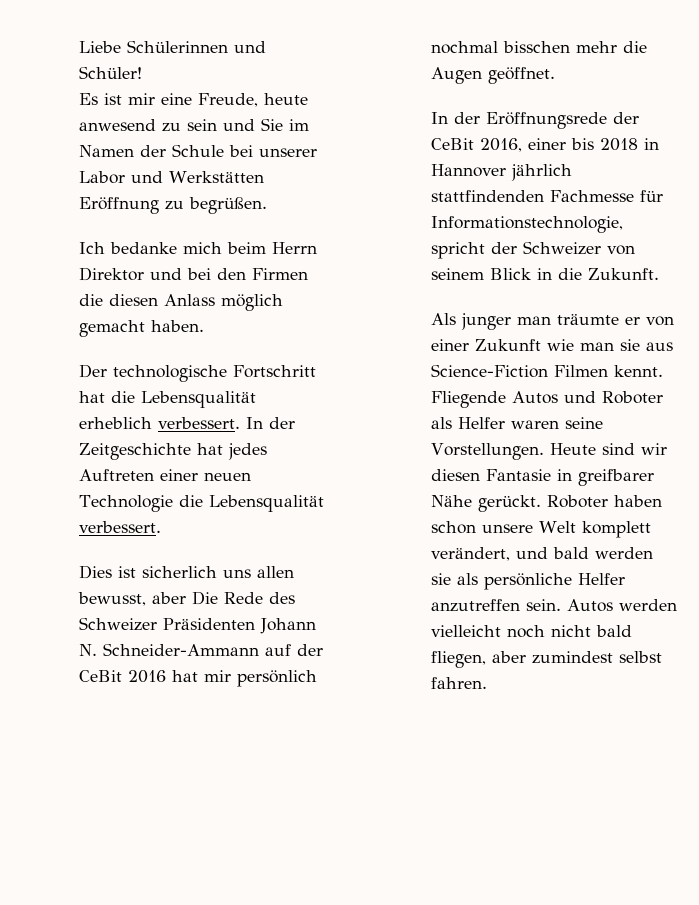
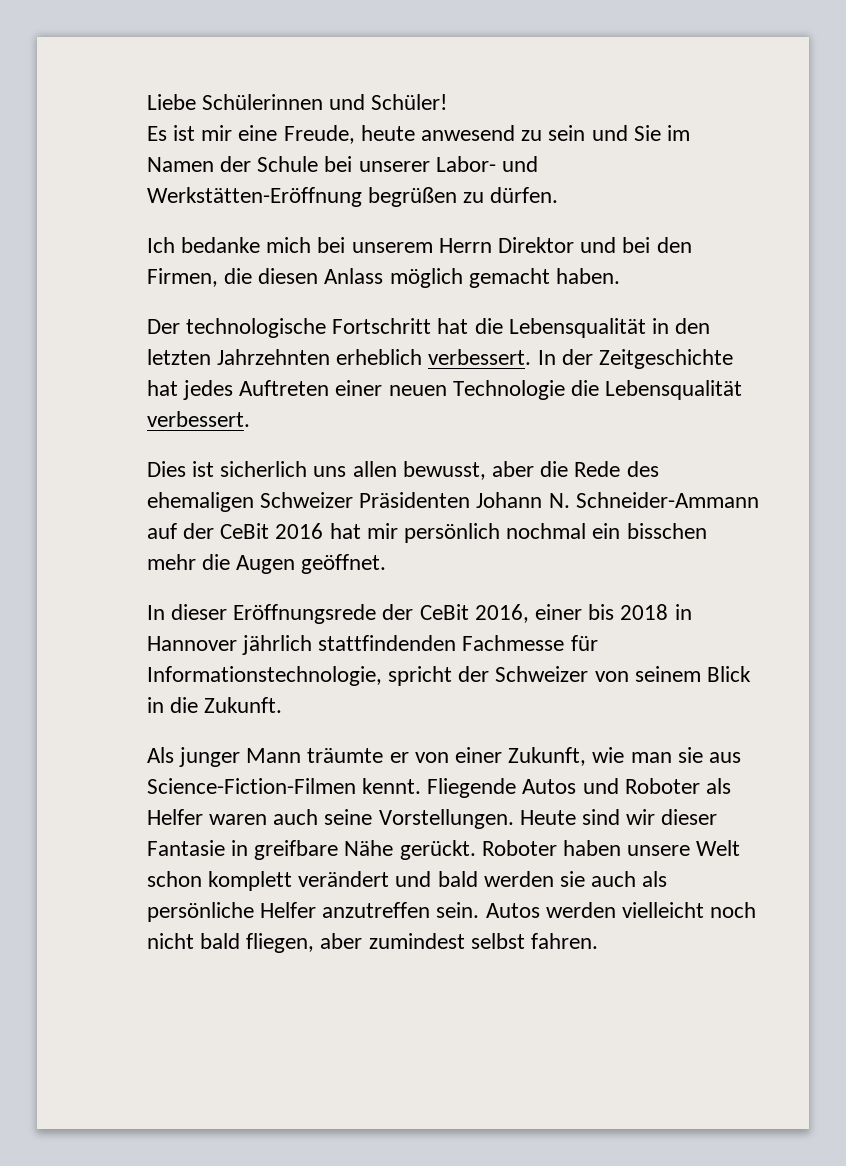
- Es ist mir eine Freude, heute anwesend zu sein und Sie im Namen der Schule bei unserer Labor und Werkstätten Eröffnung zu begrüßen.
+ Es ist mir eine Freude, heute anwesend zu sein und Sie im Namen der Schule bei unserer Labor- und Werkstätten-Eröffnung begrüßen zu dürfen.
- Ich bedanke mich beim Herrn Direktor und bei den Firmen die diesen Anlass möglich gemacht haben.
+ Ich bedanke mich bei unserem Herrn Direktor und bei den Firmen, die diesen Anlass möglich gemacht haben.
- Der technologische Fortschritt hat die Lebensqualität erheblich verbessert.
+ Der technologische Fortschritt hat die Lebensqualität in den letzten Jahrzehnten erheblich verbessert.
- Dies ist sicherlich uns allen bewusst, aber Die Rede des Schweizer Präsidenten Johann N. Schneider-Ammann auf der CeBit 2016 hat mir persönlich nochmal bisschen mehr die Augen geöffnet.
+ Dies ist sicherlich uns allen bewusst, aber die Rede des ehemaligen Schweizer Präsidenten Johann N. Schneider-Ammann auf der CeBit 2016 hat mir persönlich nochmal ein bisschen mehr die Augen geöffnet.
- In der Eröffnungsrede der CeBit 2016, einer bis 2018 in Hannover jährlich stattfindenden Fachmesse für Informationstechnologie, spricht der Schweizer von seinem Blick in die Zukunft.
+ In dieser Eröffnungsrede der CeBit 2016, einer bis 2018 in Hannover jährlich stattfindenden Fachmesse für Informationstechnologie, spricht der Schweizer von seinem Blick in die Zukunft.
- Als junger man träumte er von einer Zukunft wie man sie aus Science-Fiction Filmen kennt.
+ Als junger Mann träumte er von einer Zukunft, wie man sie aus Science-Fiction-Filmen kennt.
- Fliegende Autos und Roboter als Helfer waren seine Vorstellungen.
+ Fliegende Autos und Roboter als Helfer waren auch seine Vorstellungen.
- Heute sind wir diesen Fantasie in greifbarer Nähe gerückt.
+ Heute sind wir dieser Fantasie in greifbare Nähe gerückt.
- Roboter haben schon unsere Welt komplett verändert, und bald werden sie als persönliche Helfer anzutreffen sein.
+ Roboter haben unsere Welt schon komplett verändert und bald werden sie auch als persönliche Helfer anzutreffen sein.

